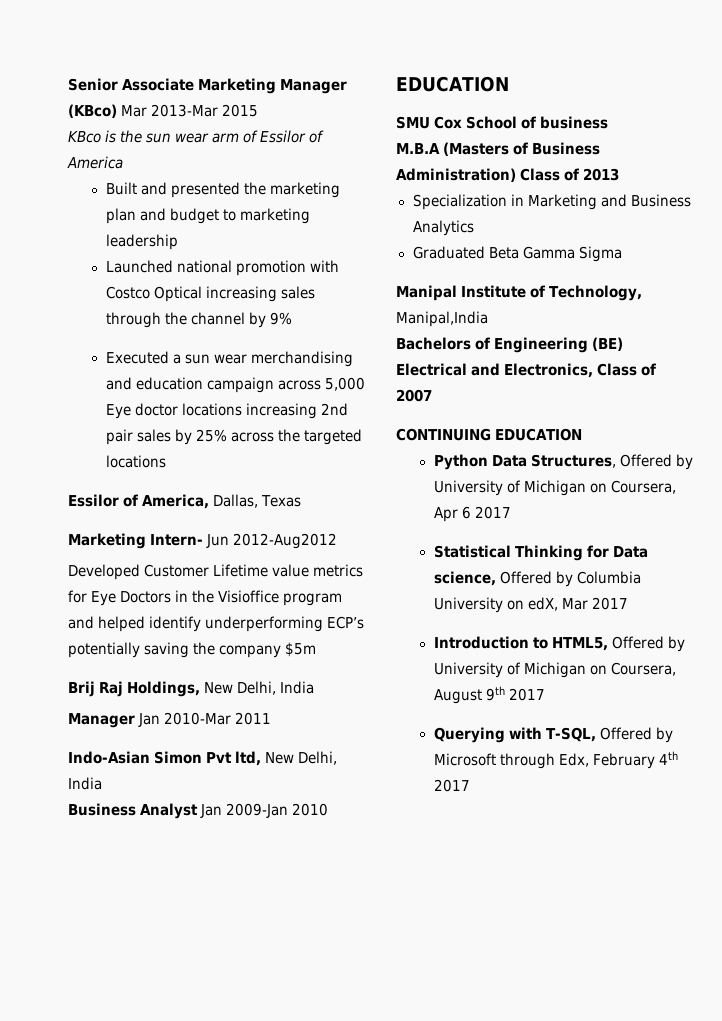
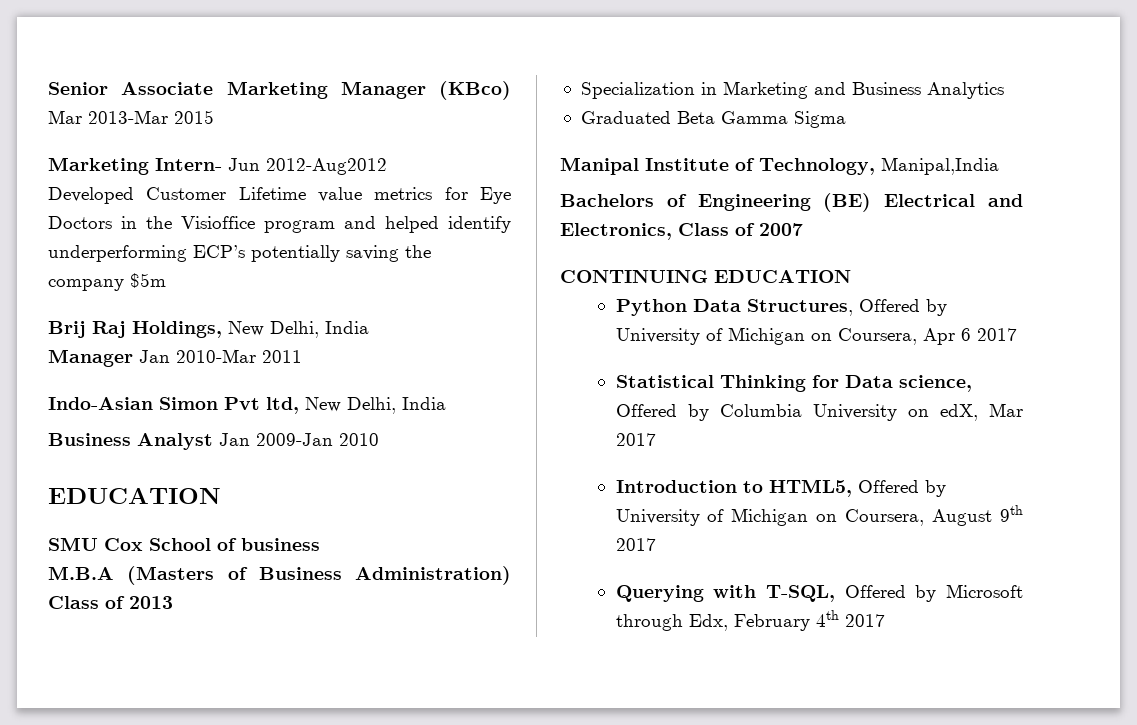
- KBco is the sun wear arm of Essilor of America
- Built and presented the marketing plan and budget to marketing leadership
- Launched national promotion with Costco Optical increasing sales through the channel by 9%
- Executed a sun wear merchandising and education campaign across 5,000 Eye doctor locations increasing 2nd pair sales by 25% across the targeted locations
- Essilor of America, Dallas, Texas

